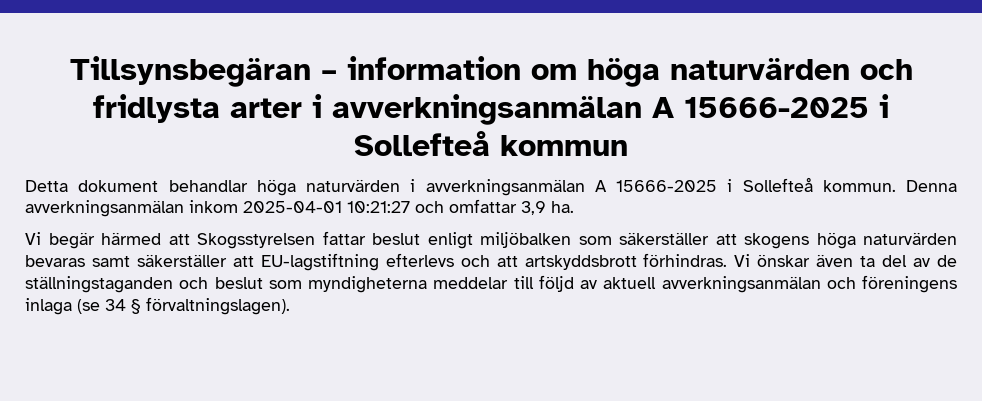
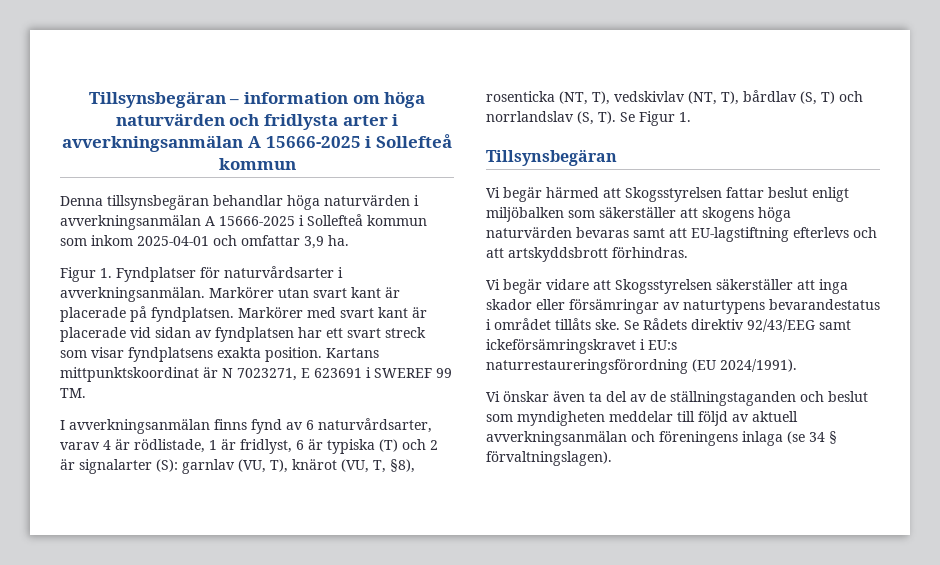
- Detta dokument behandlar höga naturvärden i avverkningsanmälan A 15666-2025 i Sollefteå kommun. Denna avverkningsanmälan inkom 2025-04-01 10:21:27 och omfattar 3,9 ha.
+ Denna tillsynsbegäran behandlar höga naturvärden i avverkningsanmälan A 15666-2025 i Sollefteå kommun som inkom 2025-04-01 och omfattar 3,9 ha.
+ Figur 1. Fyndplatser för naturvårdsarter i avverkningsanmälan. Markörer utan svart kant är placerade på fyndplatsen. Markörer med svart kant är placerade vid sidan av fyndplatsen har ett svart streck som visar fyndplatsens exakta position. Kartans mittpunktskoordinat är N 7023271, E 623691 i SWEREF 99 TM.
+ I avverkningsanmälan finns fynd av 6 naturvårdsarter, varav 4 är rödlistade, 1 är fridlyst, 6 är typiska (T) och 2 är signalarter (S): garnlav (VU, T), knärot (VU, T, §8), rosenticka (NT, T), vedskivlav (NT, T), bårdlav (S, T) och norrlandslav (S, T). Se Figur 1.
+ Tillsynsbegäran
- Vi begär härmed att Skogsstyrelsen fattar beslut enligt miljöbalken som säkerställer att skogens höga naturvärden bevaras samt säkerställer att EU-lagstiftning efterlevs och att artskyddsbrott förhindras. Vi önskar även ta del av de ställningstaganden och beslut som myndigheterna meddelar till följd av aktuell avverkningsanmälan och föreningens inlaga (se 34 § förvaltningslagen).
+ Vi begär härmed att Skogsstyrelsen fattar beslut enligt miljöbalken som säkerställer att skogens höga naturvärden bevaras samt att EU-lagstiftning efterlevs och att artskyddsbrott förhindras.
+ Vi begär vidare att Skogsstyrelsen säkerställer att inga skador eller försämringar av naturtypens bevarandestatus i området tillåts ske. Se Rådets direktiv 92/43/EEG samt ickeförsämringskravet i EU:s naturrestaureringsförordning (EU 2024/1991).
+ Vi önskar även ta del av de ställningstaganden och beslut som myndigheten meddelar till följd av aktuell avverkningsanmälan och föreningens inlaga (se 34 § förvaltningslagen).

